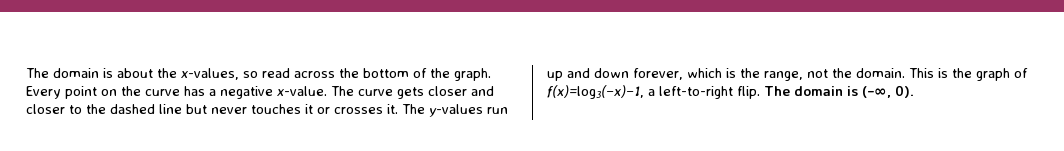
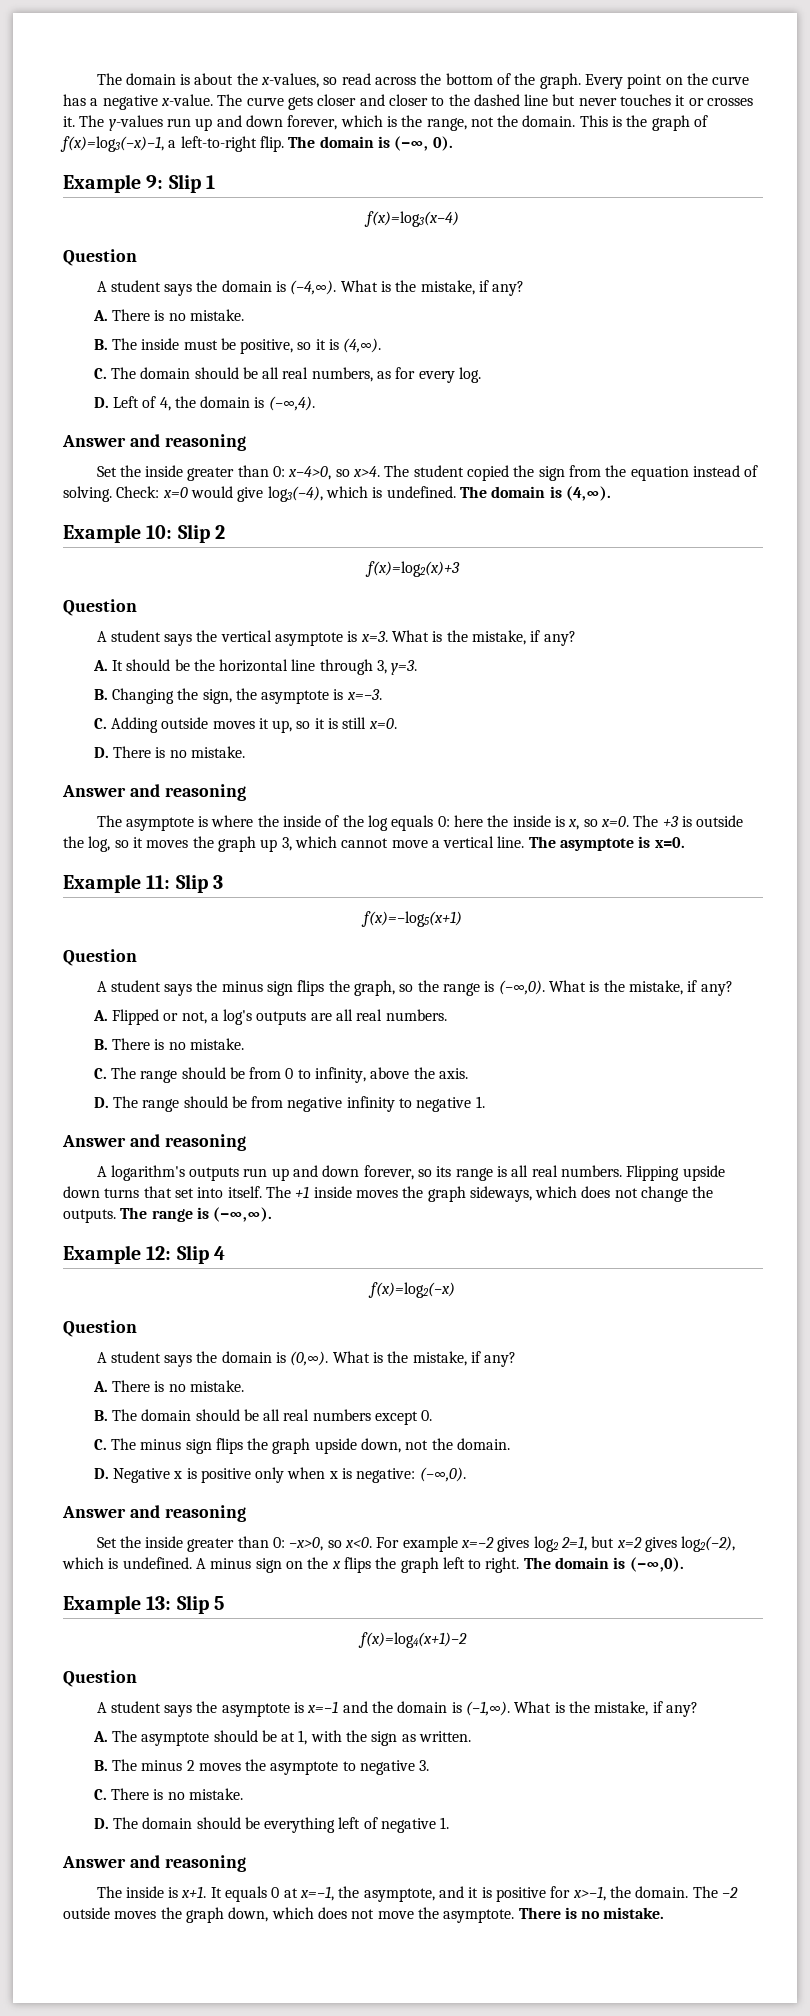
+ Example 9: Slip 1
+ f(x)=log3(x−4)
+ Question
+ A student says the domain is (−4,∞). What is the mistake, if any?
+ A. There is no mistake.
+ B. The inside must be positive, so it is (4,∞).
+ C. The domain should be all real numbers, as for every log.
+ D. Left of 4, the domain is (−∞,4).
+ Answer and reasoning
+ Set the inside greater than 0: x−4>0, so x>4. The student copied the sign from the equation instead of solving. Check: x=0 would give log3(−4), which is undefined. The domain is (4,∞).
+ Example 10: Slip 2
+ f(x)=log2(x)+3
+ Question
+ A student says the vertical asymptote is x=3. What is the mistake, if any?
+ A. It should be the horizontal line through 3, y=3.
+ B. Changing the sign, the asymptote is x=−3.
+ C. Adding outside moves it up, so it is still x=0.
+ D. There is no mistake.
+ Answer and reasoning
+ The asymptote is where the inside of the log equals 0: here the inside is x, so x=0. The +3 is outside the log, so it moves the graph up 3, which cannot move a vertical line. The asymptote is x=0.
+ Example 11: Slip 3
+ f(x)=−log5(x+1)
+ Question
+ A student says the minus sign flips the graph, so the range is (−∞,0). What is the mistake, if any?
+ A. Flipped or not, a log's outputs are all real numbers.
+ B. There is no mistake.
+ C. The range should be from 0 to infinity, above the axis.
+ D. The range should be from negative infinity to negative 1.
+ Answer and reasoning
+ A logarithm's outputs run up and down forever, so its range is all real numbers. Flipping upside down turns that set into itself. The +1 inside moves the graph sideways, which does not change the outputs. The range is (−∞,∞).
+ Example 12: Slip 4
+ f(x)=log2(−x)
+ Question
+ A student says the domain is (0,∞). What is the mistake, if any?
+ A. There is no mistake.
+ B. The domain should be all real numbers except 0.
+ C. The minus sign flips the graph upside down, not the domain.
+ D. Negative x is positive only when x is negative: (−∞,0).
+ Answer and reasoning
+ Set the inside greater than 0: −x>0, so x<0. For example x=−2 gives log2 2=1, but x=2 gives log2(−2), which is undefined. A minus sign on the x flips the graph left to right. The domain is (−∞,0).
+ Example 13: Slip 5
+ f(x)=log4(x+1)−2
+ Question
+ A student says the asymptote is x=−1 and the domain is (−1,∞). What is the mistake, if any?
+ A. The asymptote should be at 1, with the sign as written.
+ B. The minus 2 moves the asymptote to negative 3.
+ C. There is no mistake.
+ D. The domain should be everything left of negative 1.
+ Answer and reasoning
+ The inside is x+1. It equals 0 at x=−1, the asymptote, and it is positive for x>−1, the domain. The −2 outside moves the graph down, which does not move the asymptote. There is no mistake.

